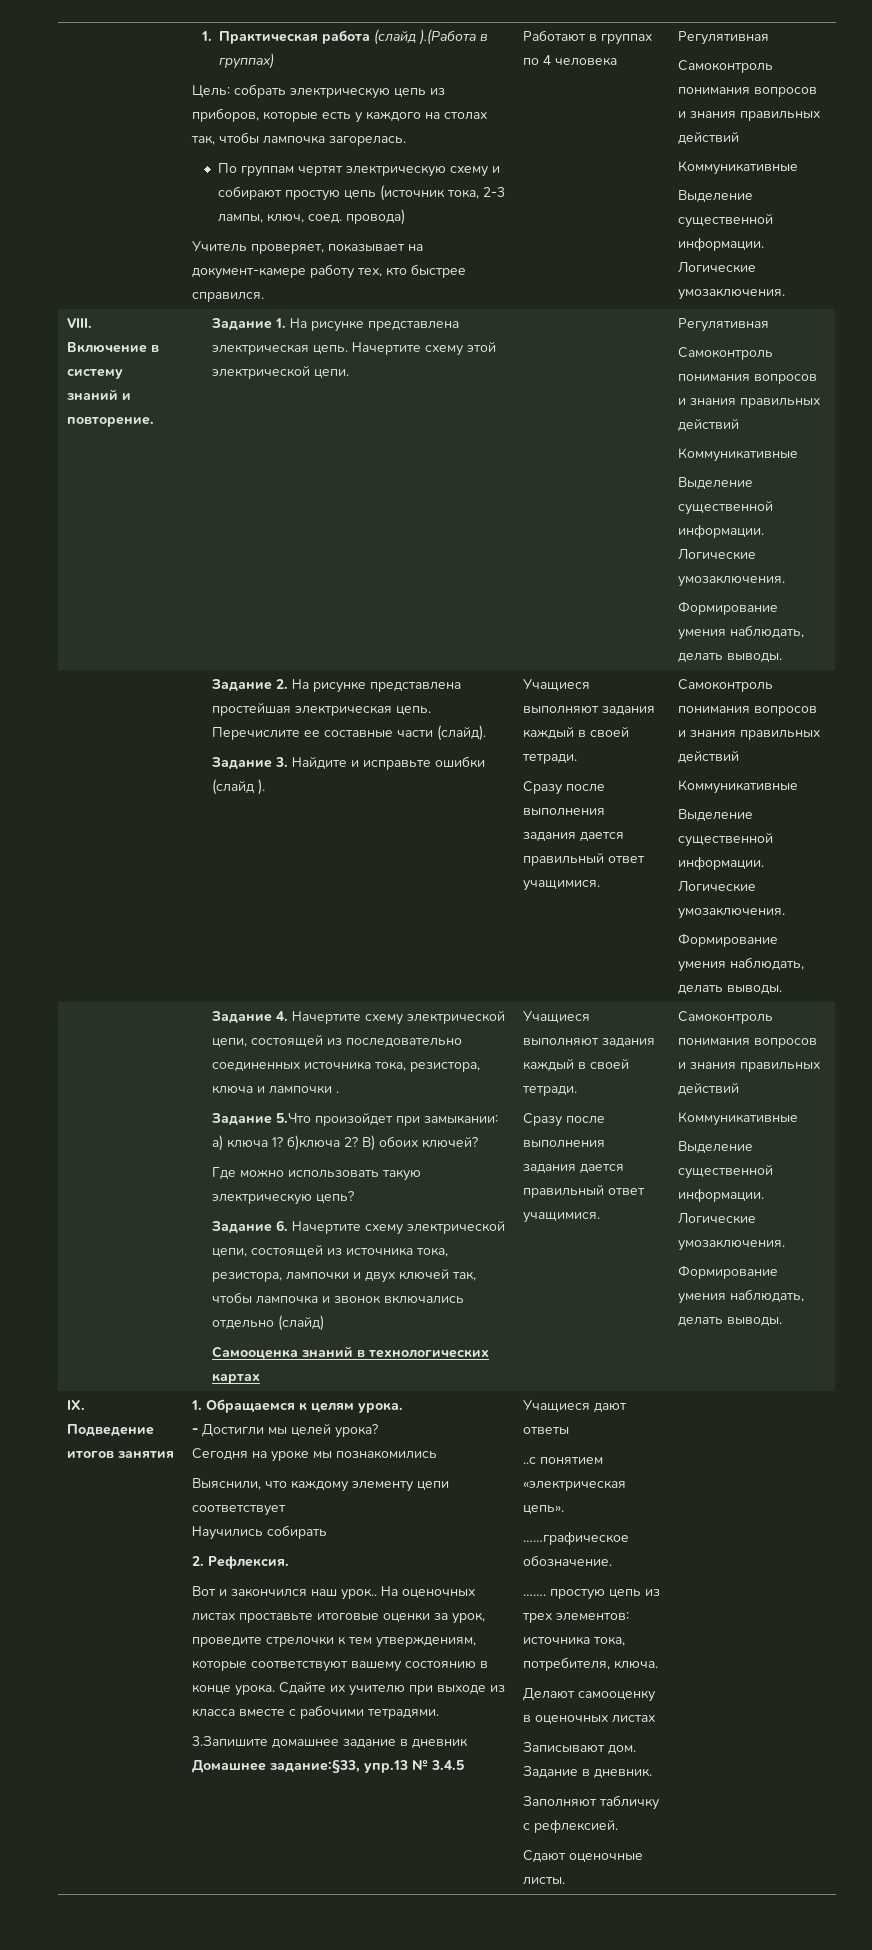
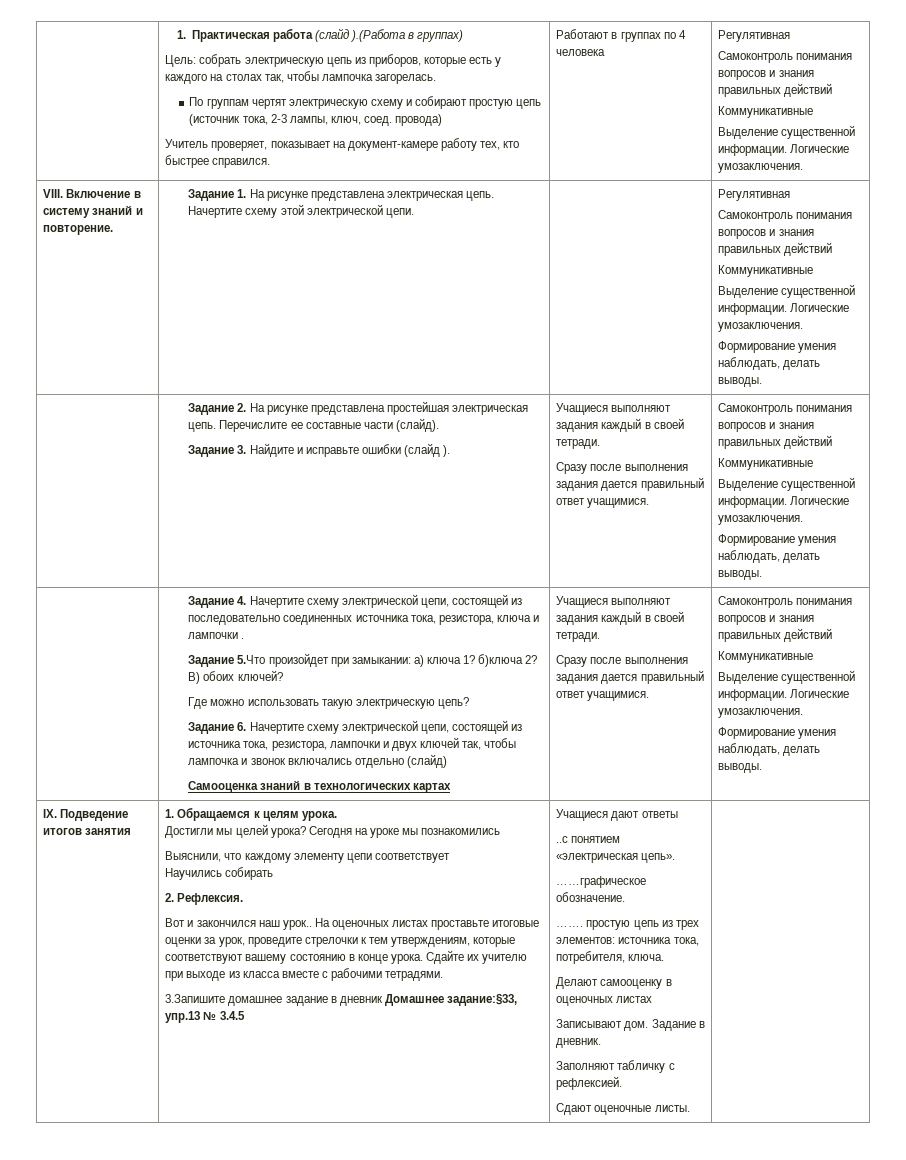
- - Достигли мы целей урока?
- Сегодня на уроке мы познакомились
+ Достигли мы целей урока? Сегодня на уроке мы познакомились

